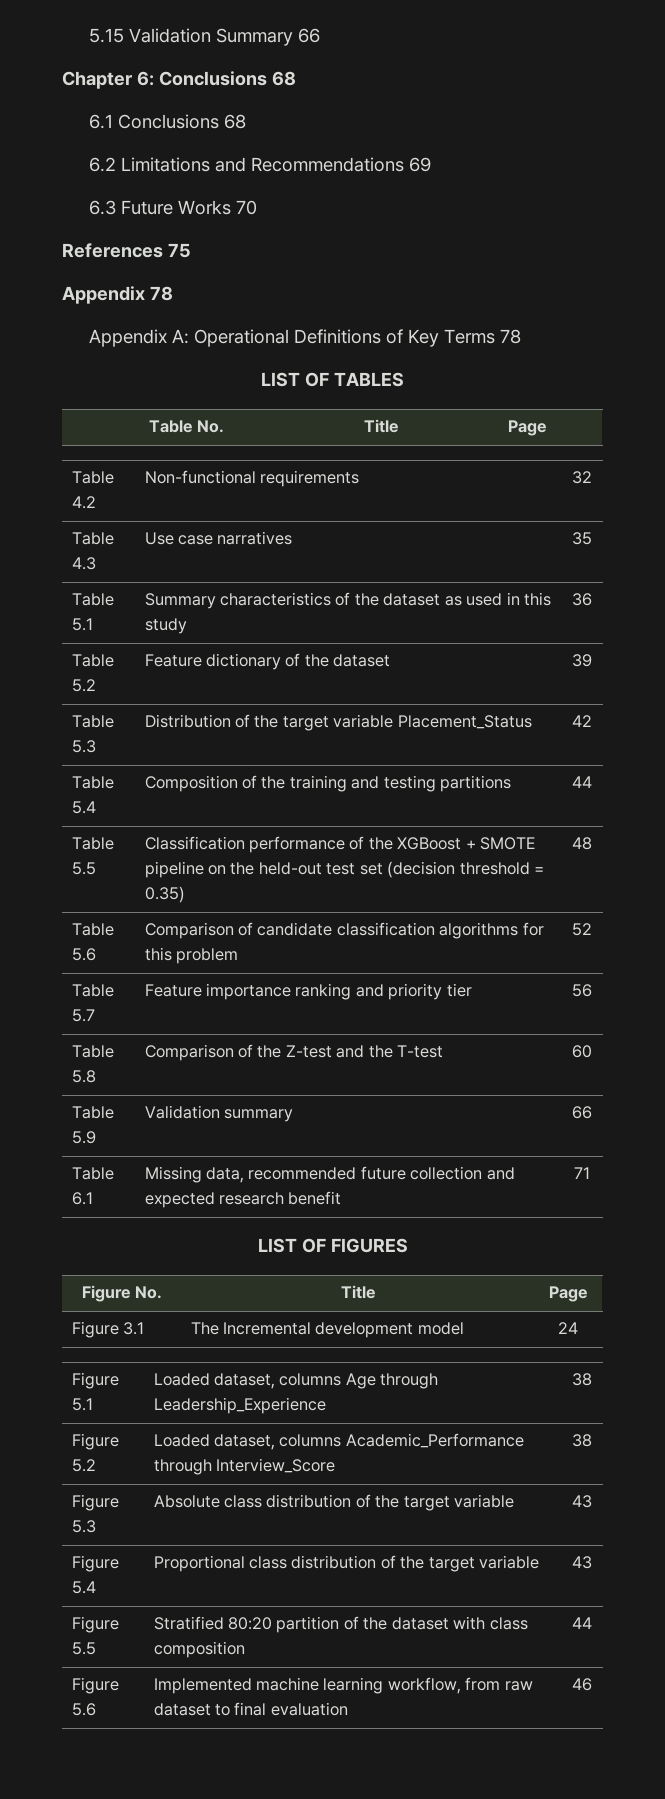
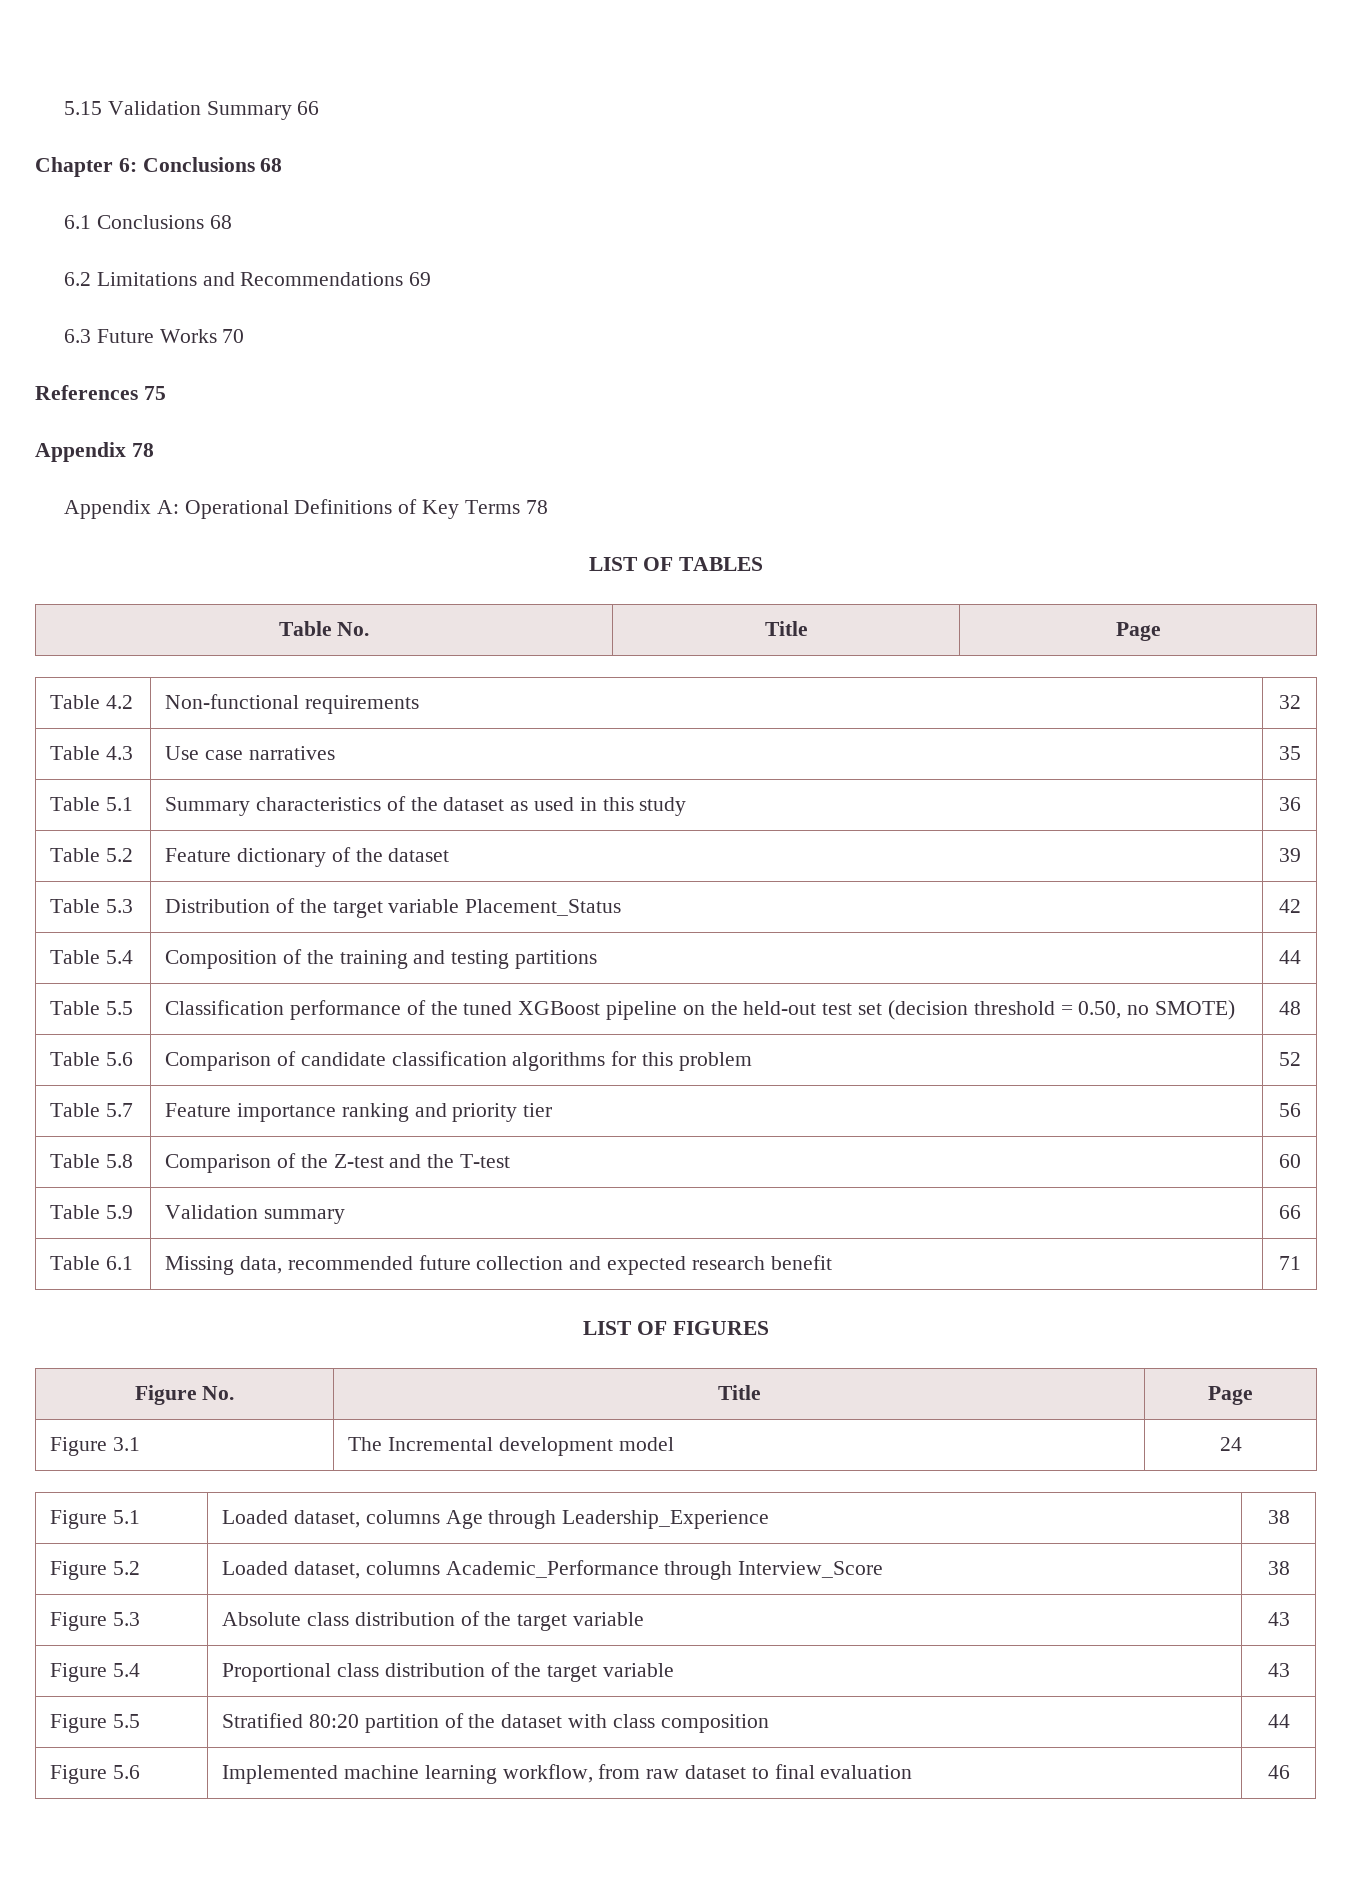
- Table 5.5 | Classification performance of the XGBoost + SMOTE pipeline on the held-out test set (decision threshold = 0.35) | 48
+ Table 5.5 | Classification performance of the tuned XGBoost pipeline on the held-out test set (decision threshold = 0.50, no SMOTE) | 48

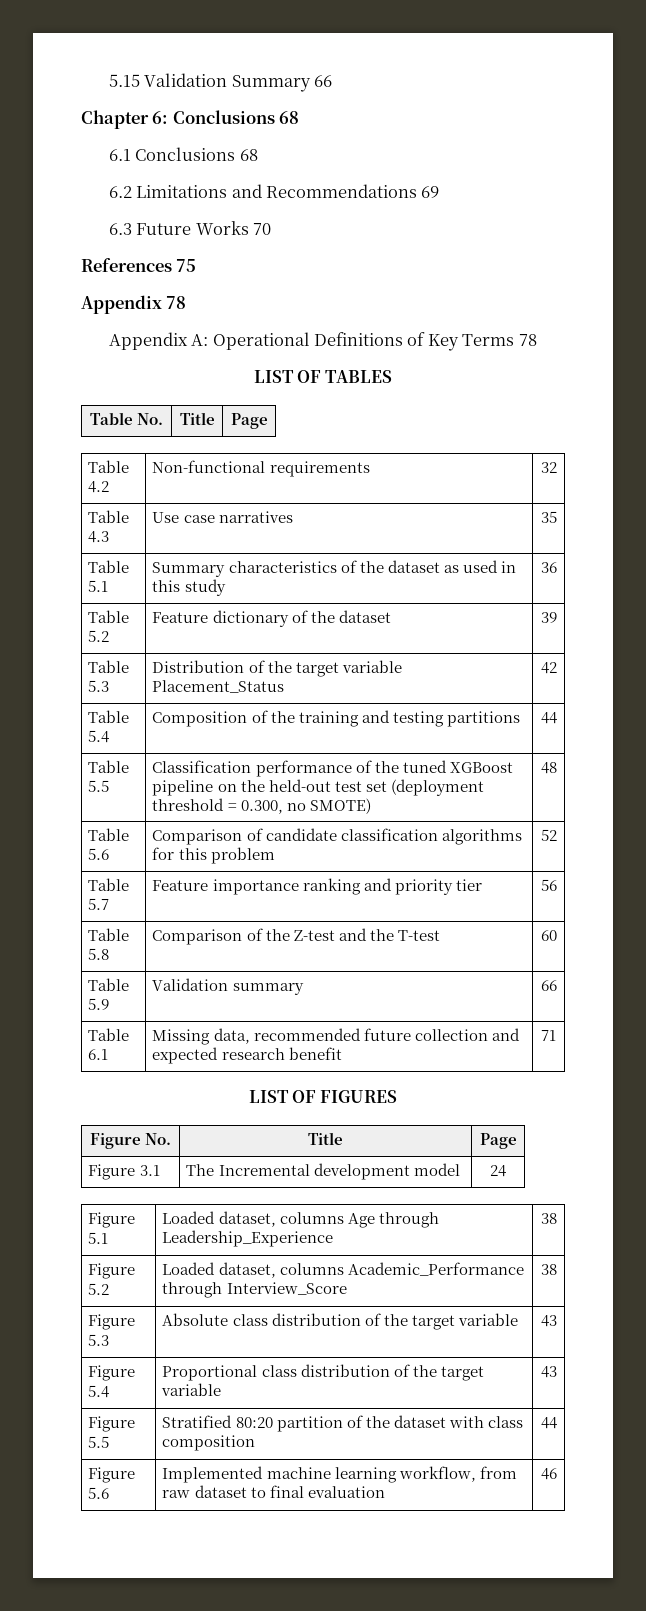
- Table 5.5 | Classification performance of the tuned XGBoost pipeline on the held-out test set (decision threshold = 0.50, no SMOTE) | 48
+ Table 5.5 | Classification performance of the tuned XGBoost pipeline on the held-out test set (deployment threshold = 0.300, no SMOTE) | 48

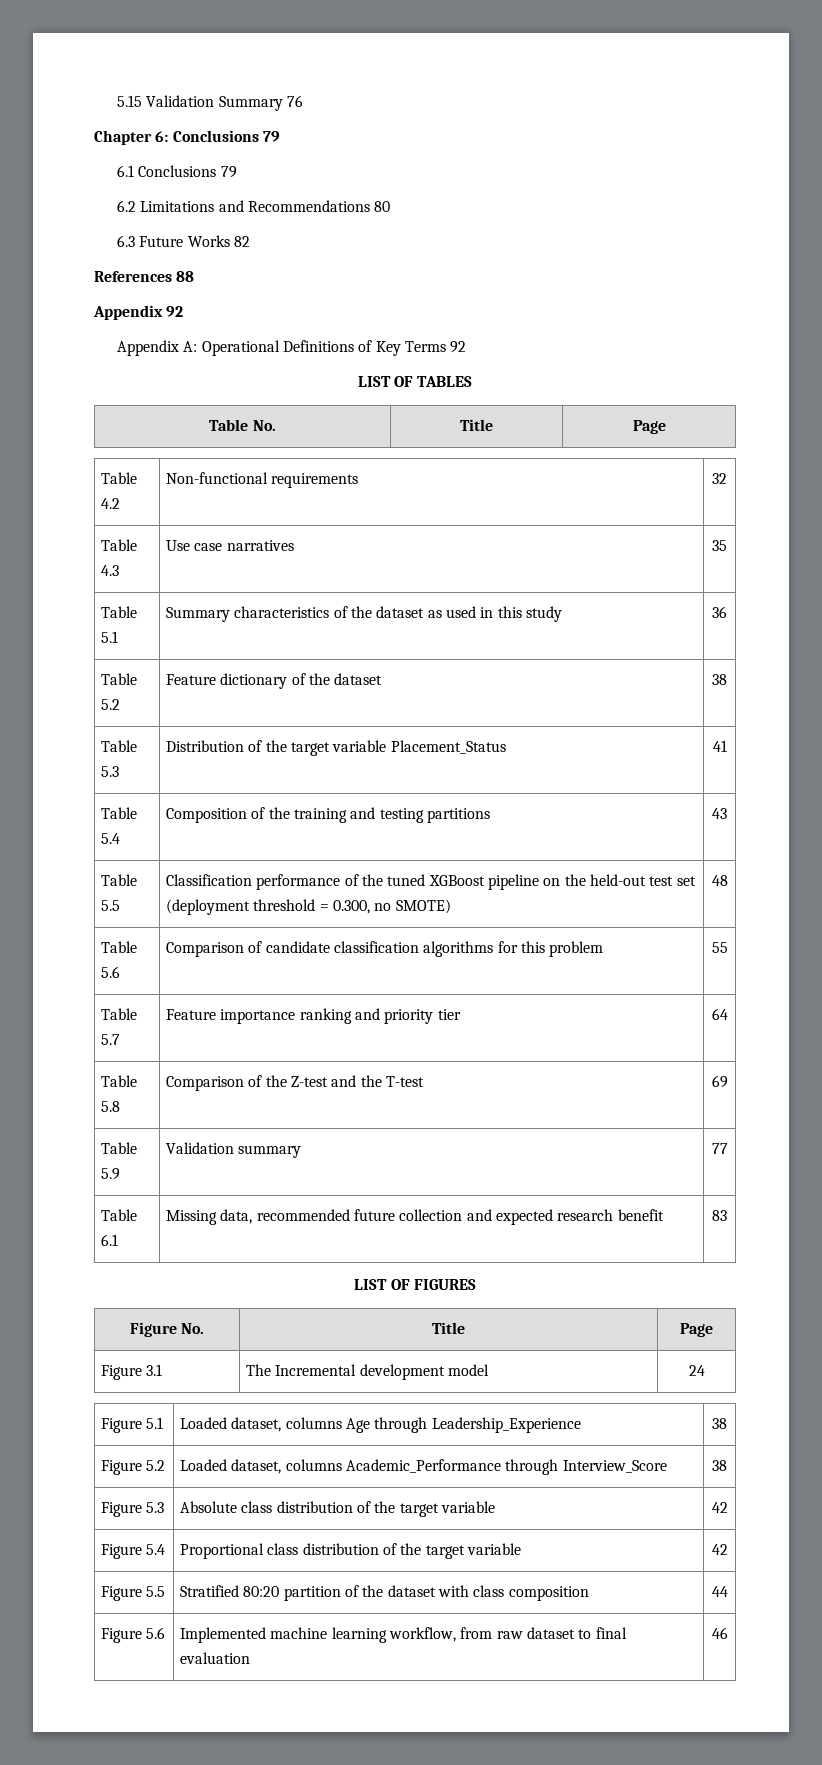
- 5.15 Validation Summary 66
+ 5.15 Validation Summary 76
- Chapter 6: Conclusions 68
+ Chapter 6: Conclusions 79
- 6.1 Conclusions 68
+ 6.1 Conclusions 79
- 6.2 Limitations and Recommendations 69
+ 6.2 Limitations and Recommendations 80
- 6.3 Future Works 70
+ 6.3 Future Works 82
- References 75
- Appendix 78
+ References 88
+ Appendix 92
- Appendix A: Operational Definitions of Key Terms 78
+ Appendix A: Operational Definitions of Key Terms 92
- Table 5.2 | Feature dictionary of the dataset | 39
+ Table 5.2 | Feature dictionary of the dataset | 38
- Table 5.3 | Distribution of the target variable Placement_Status | 42
+ Table 5.3 | Distribution of the target variable Placement_Status | 41
- Table 5.4 | Composition of the training and testing partitions | 44
+ Table 5.4 | Composition of the training and testing partitions | 43
- Table 5.6 | Comparison of candidate classification algorithms for this problem | 52
+ Table 5.6 | Comparison of candidate classification algorithms for this problem | 55
- Table 5.7 | Feature importance ranking and priority tier | 56
+ Table 5.7 | Feature importance ranking and priority tier | 64
- Table 5.8 | Comparison of the Z-test and the T-test | 60
+ Table 5.8 | Comparison of the Z-test and the T-test | 69
- Table 5.9 | Validation summary | 66
+ Table 5.9 | Validation summary | 77
- Table 6.1 | Missing data, recommended future collection and expected research benefit | 71
+ Table 6.1 | Missing data, recommended future collection and expected research benefit | 83
- Figure 5.3 | Absolute class distribution of the target variable | 43
+ Figure 5.3 | Absolute class distribution of the target variable | 42
- Figure 5.4 | Proportional class distribution of the target variable | 43
+ Figure 5.4 | Proportional class distribution of the target variable | 42

